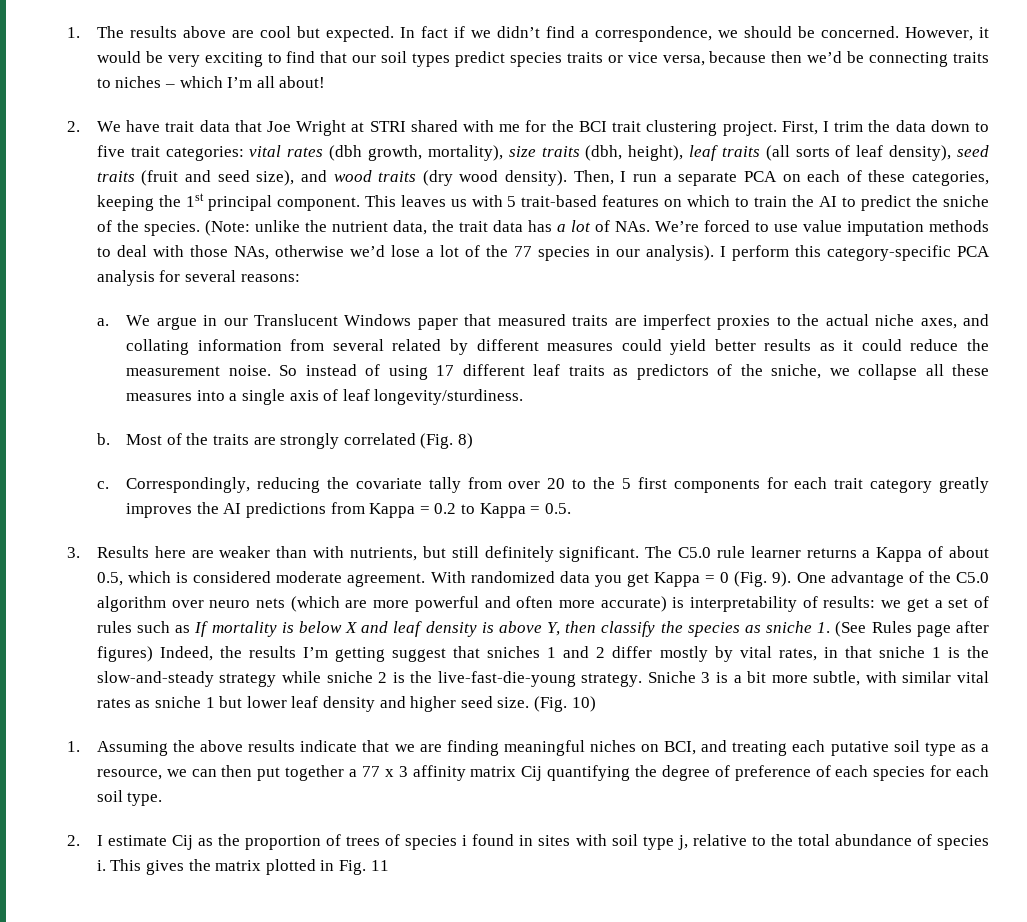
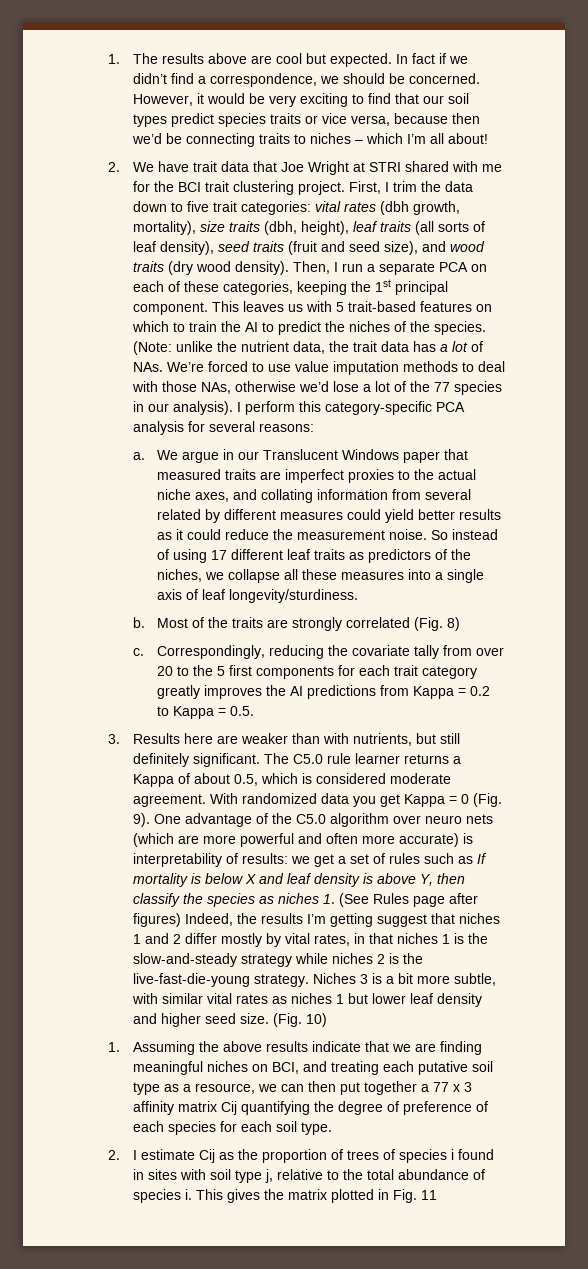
- This leaves us with 5 trait-based features on which to train the AI to predict the sniche of the species.
+ This leaves us with 5 trait-based features on which to train the AI to predict the niches of the species.
- So instead of using 17 different leaf traits as predictors of the sniche, we collapse all these measures into a single axis of leaf longevity/sturdiness.
+ So instead of using 17 different leaf traits as predictors of the niches, we collapse all these measures into a single axis of leaf longevity/sturdiness.
- we get a set of rules such as If mortality is below X and leaf density is above Y, then classify the species as sniche 1. (See Rules page after figures) Indeed, the results I’m getting suggest that sniches 1 and 2 differ mostly by vital rates, in that sniche 1 is the slow-and-steady strategy while sniche 2 is the live-fast-die-young strategy.
+ we get a set of rules such as If mortality is below X and leaf density is above Y, then classify the species as niches 1. (See Rules page after figures) Indeed, the results I’m getting suggest that niches 1 and 2 differ mostly by vital rates, in that niches 1 is the slow-and-steady strategy while niches 2 is the live-fast-die-young strategy.
- Sniche 3 is a bit more subtle, with similar vital rates as sniche 1 but lower leaf density and higher seed size.
+ Niches 3 is a bit more subtle, with similar vital rates as niches 1 but lower leaf density and higher seed size.

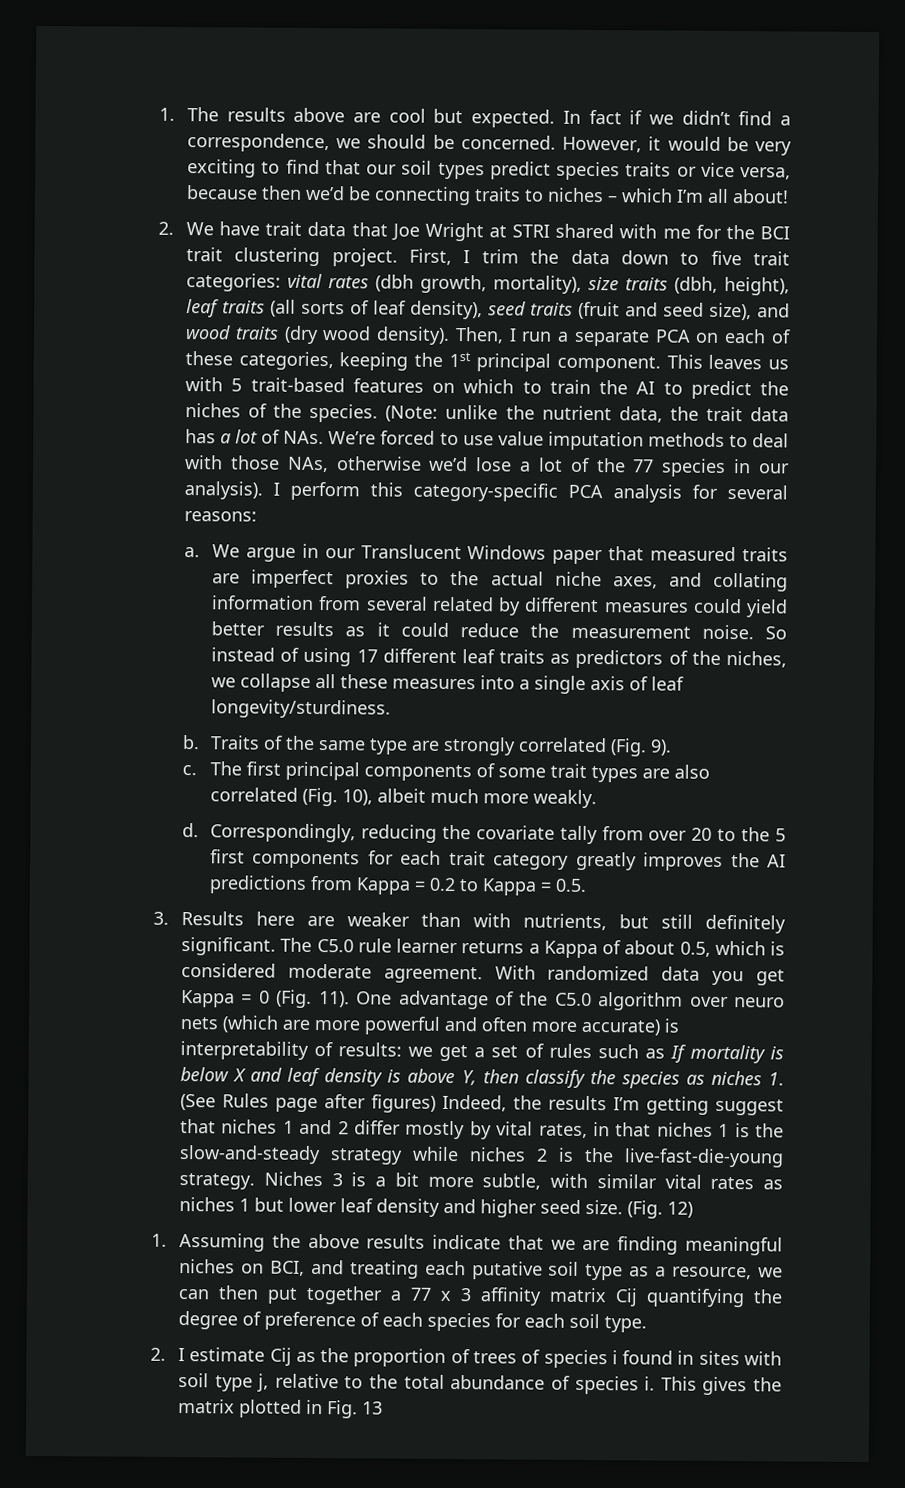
- Most of the traits are strongly correlated (Fig. 8)
- c.
+ Traits of the same type are strongly correlated (Fig. 9).
+ c. The first principal components of some trait types are also correlated (Fig. 10), albeit much more weakly.
+ d.
- With randomized data you get Kappa = 0 (Fig. 9).
+ With randomized data you get Kappa = 0 (Fig. 11).
- (Fig. 10)
+ (Fig. 12)
- This gives the matrix plotted in Fig. 11
+ This gives the matrix plotted in Fig. 13

